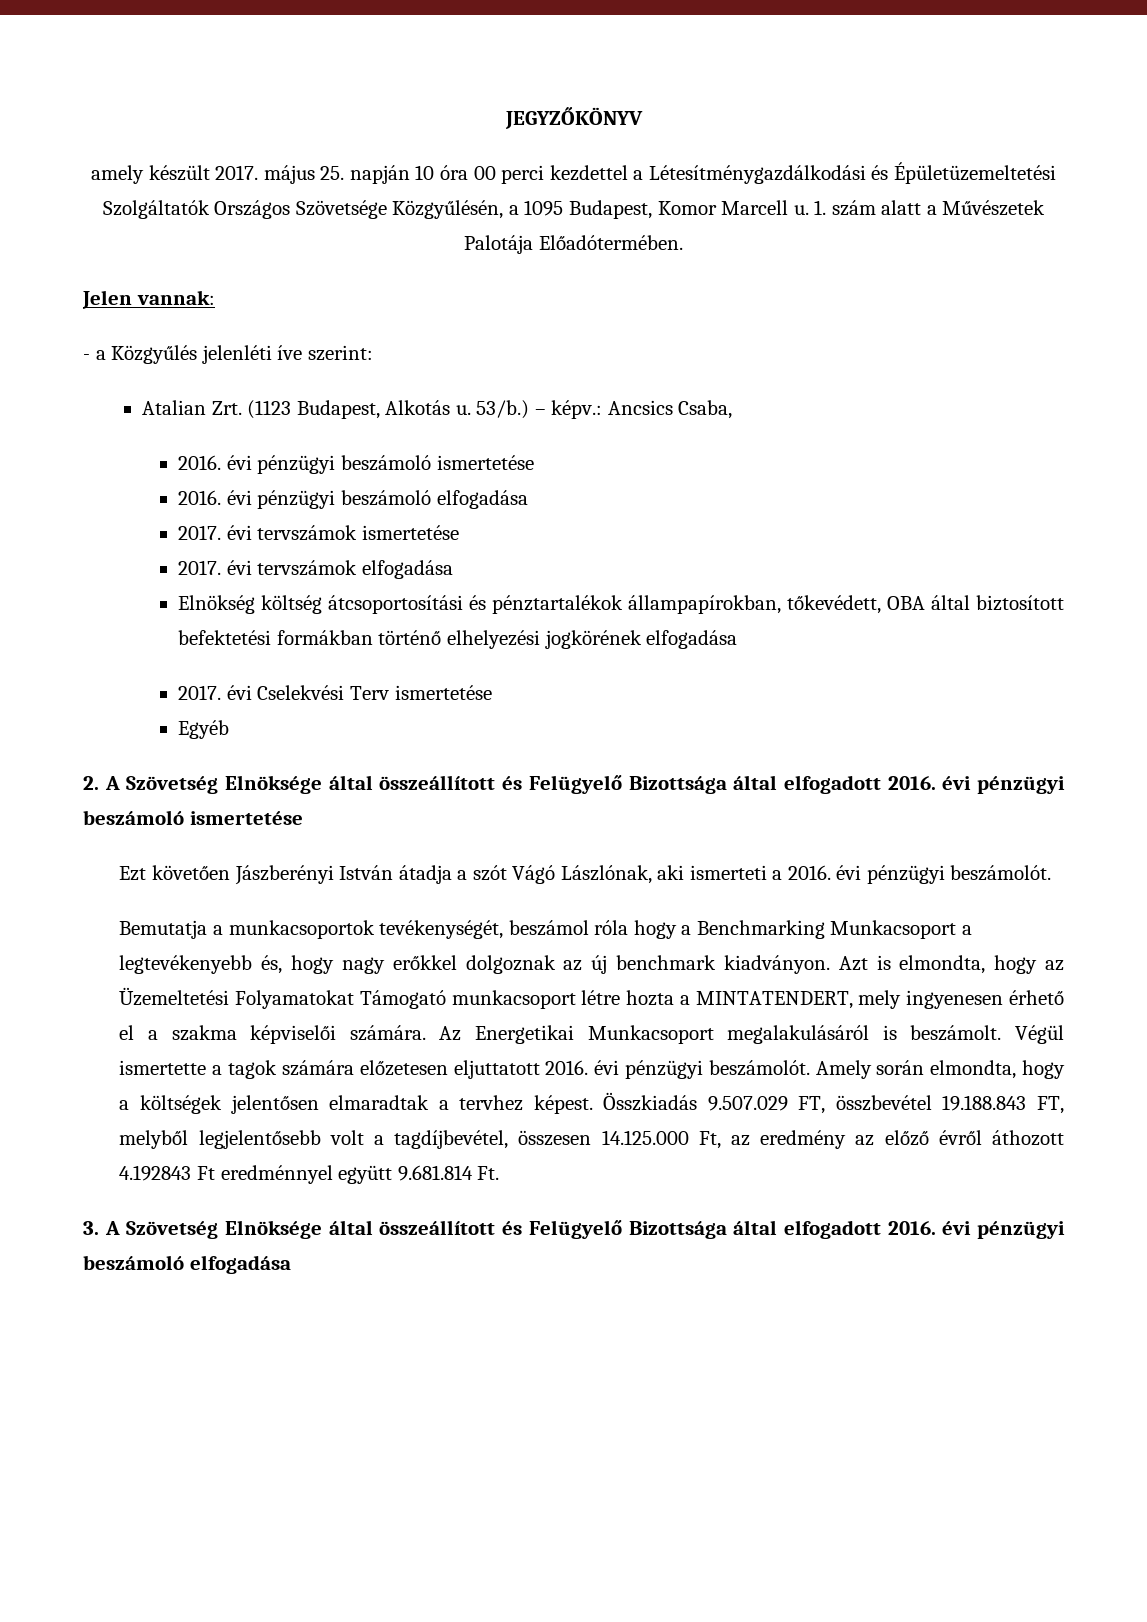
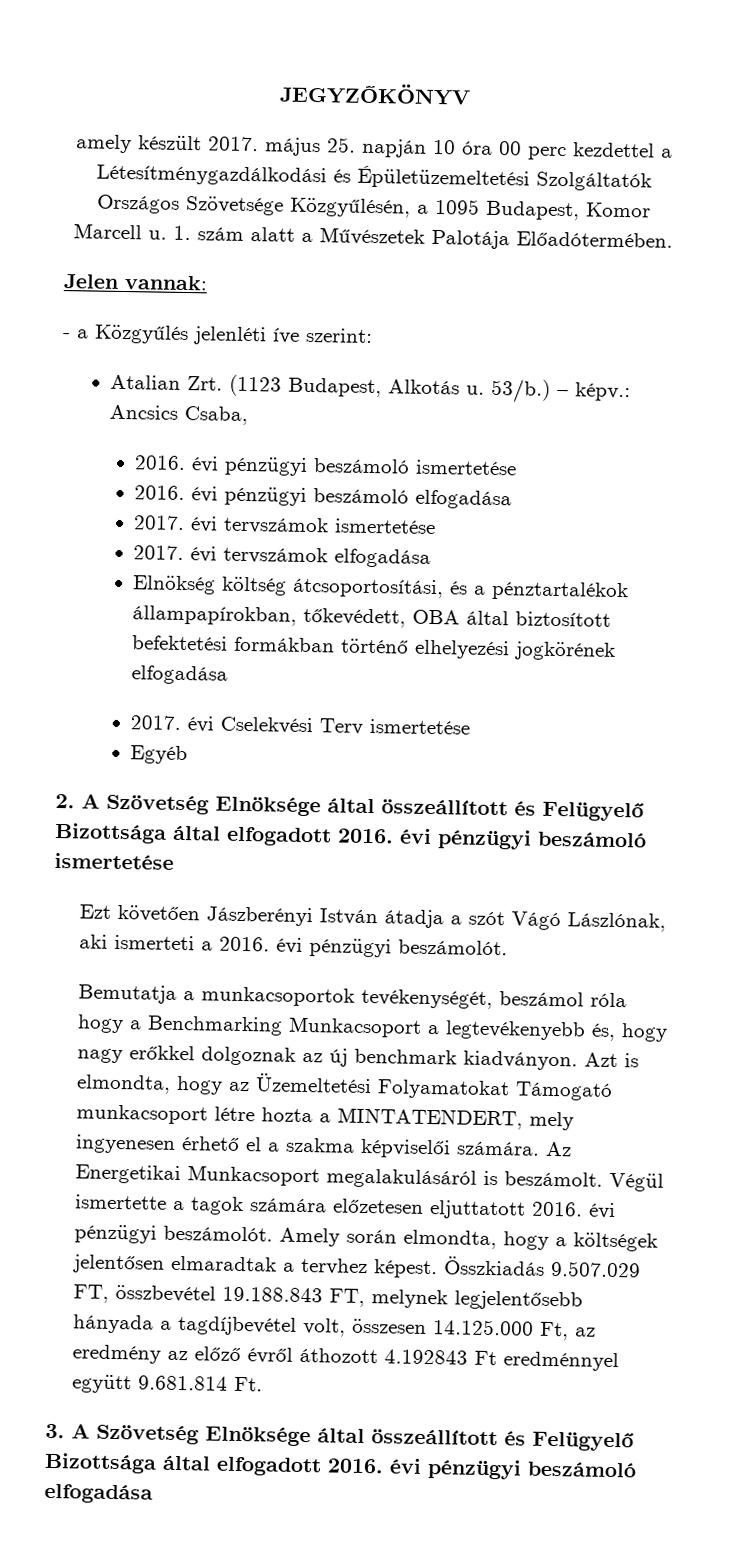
- amely készült 2017. május 25. napján 10 óra 00 perci kezdettel a Létesítménygazdálkodási és Épületüzemeltetési Szolgáltatók Országos Szövetsége Közgyűlésén, a 1095 Budapest, Komor Marcell u.
+ amely készült 2017. május 25. napján 10 óra 00 perc kezdettel a Létesítménygazdálkodási és Épületüzemeltetési Szolgáltatók Országos Szövetsége Közgyűlésén, a 1095 Budapest, Komor Marcell u.
- Elnökség költség átcsoportosítási és pénztartalékok állampapírokban, tőkevédett, OBA által biztosított befektetési formákban történő elhelyezési jogkörének elfogadása
+ Elnökség költség átcsoportosítási, és a pénztartalékok állampapírokban, tőkevédett, OBA által biztosított befektetési formákban történő elhelyezési jogkörének elfogadása
- Összkiadás 9.507.029 FT, összbevétel 19.188.843 FT, melyből legjelentősebb volt a tagdíjbevétel, összesen 14.125.000 Ft, az eredmény az előző évről áthozott 4.192843 Ft eredménnyel együtt 9.681.814 Ft.
+ Összkiadás 9.507.029 FT, összbevétel 19.188.843 FT, melynek legjelentősebb hányada a tagdíjbevétel volt, összesen 14.125.000 Ft, az eredmény az előző évről áthozott 4.192843 Ft eredménnyel együtt 9.681.814 Ft.

